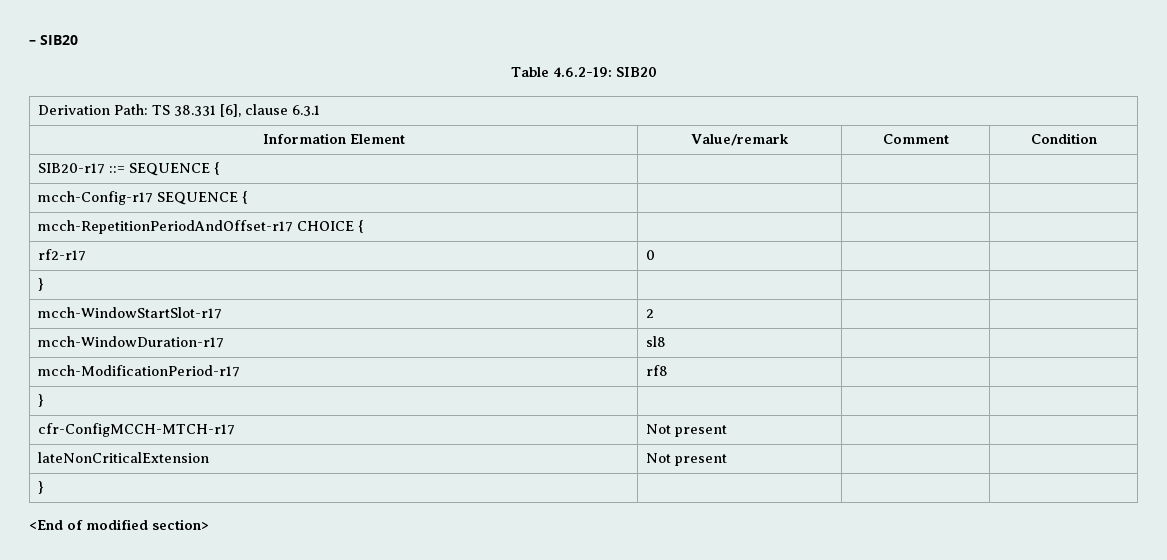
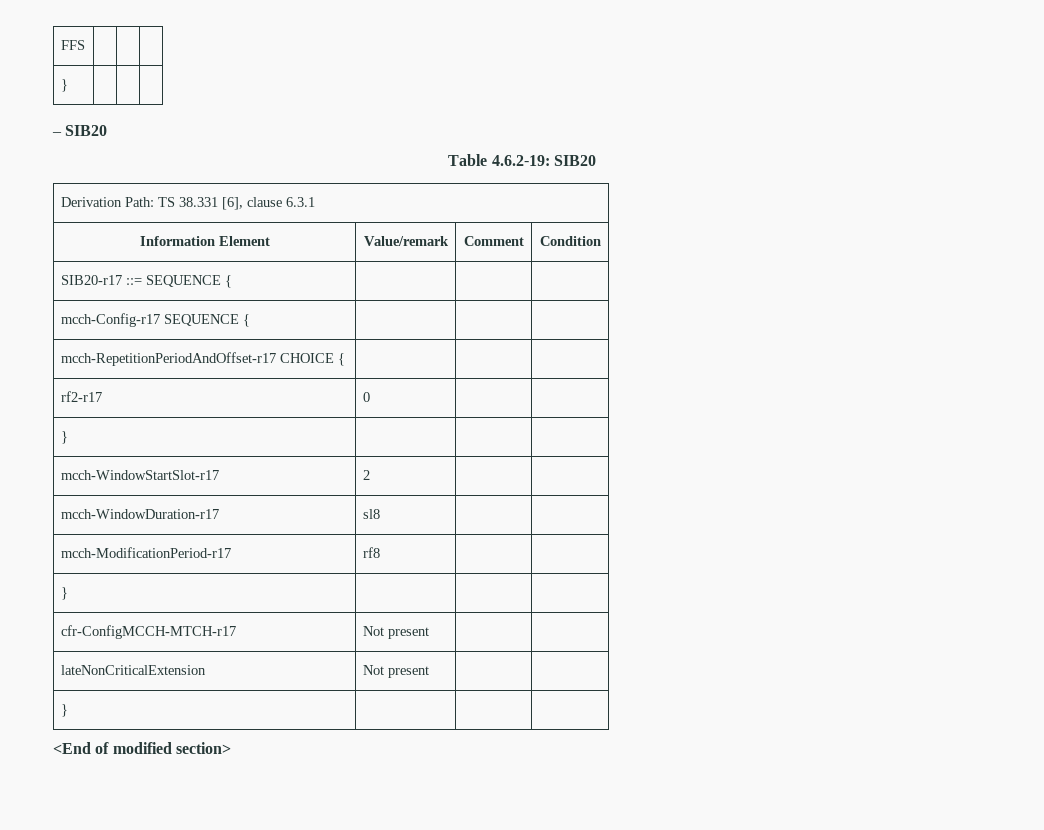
+ FFS | | |
+ } | | |

